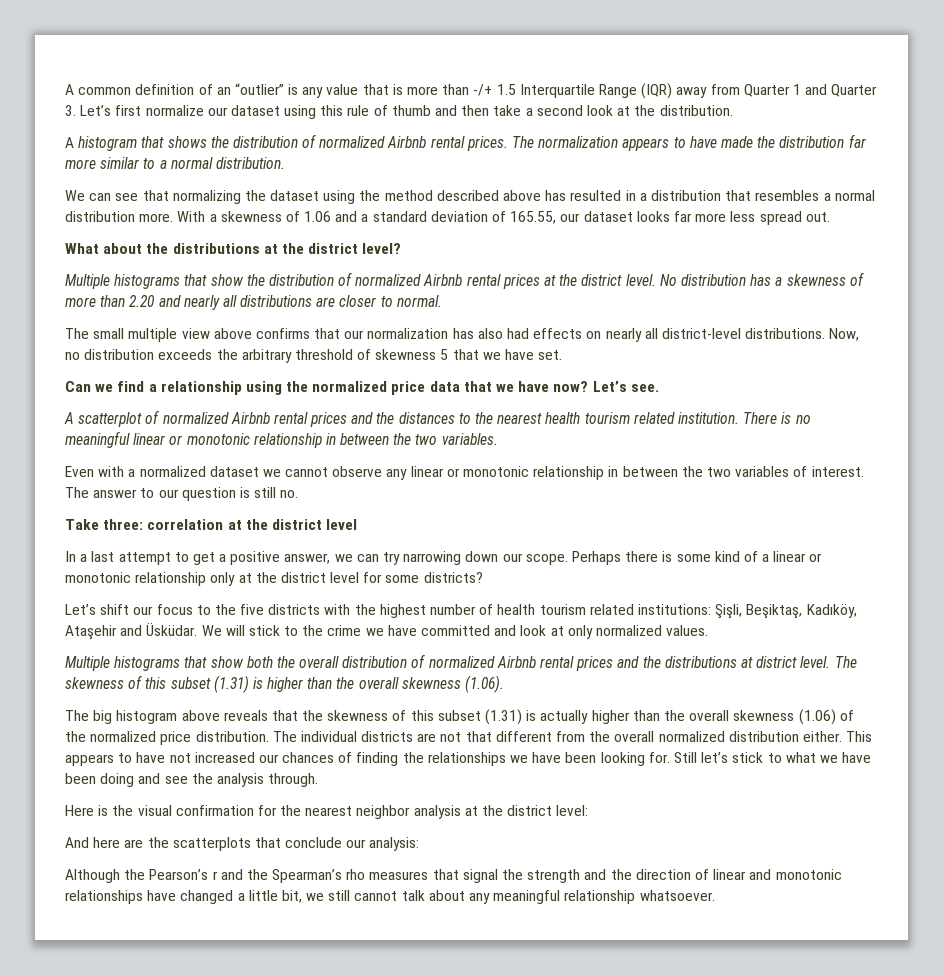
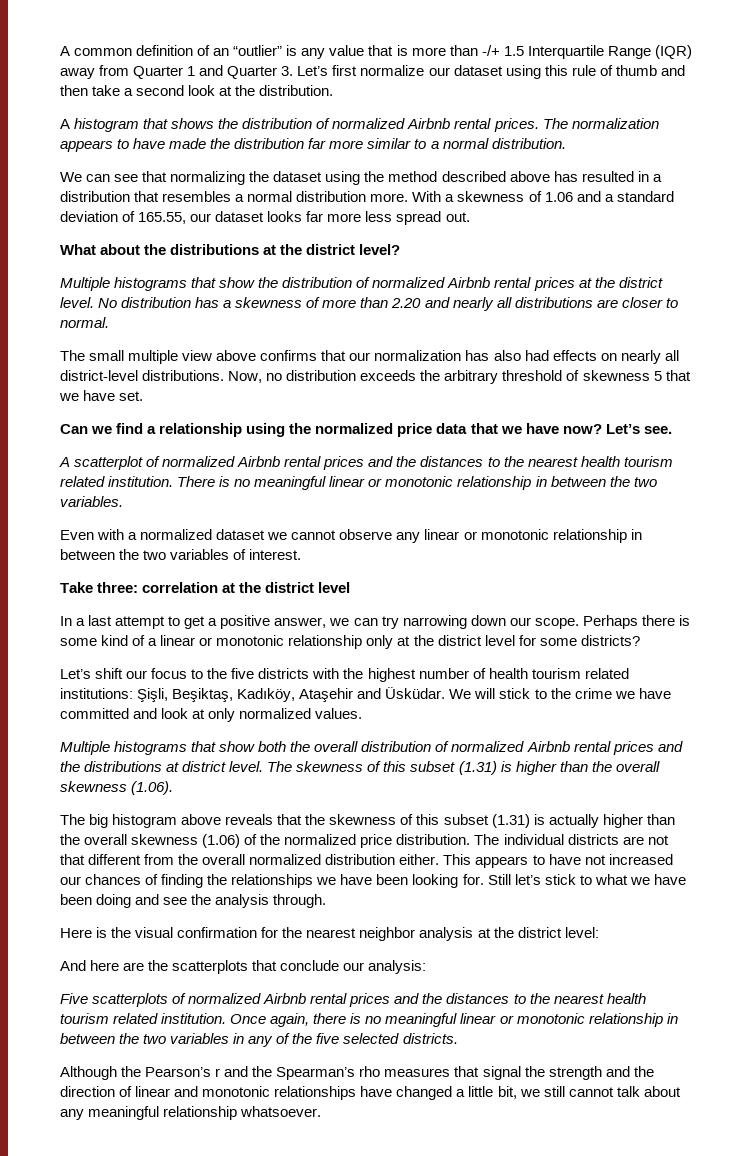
- The answer to our question is still no.
+ Five scatterplots of normalized Airbnb rental prices and the distances to the nearest health tourism related institution. Once again, there is no meaningful linear or monotonic relationship in between the two variables in any of the five selected districts.

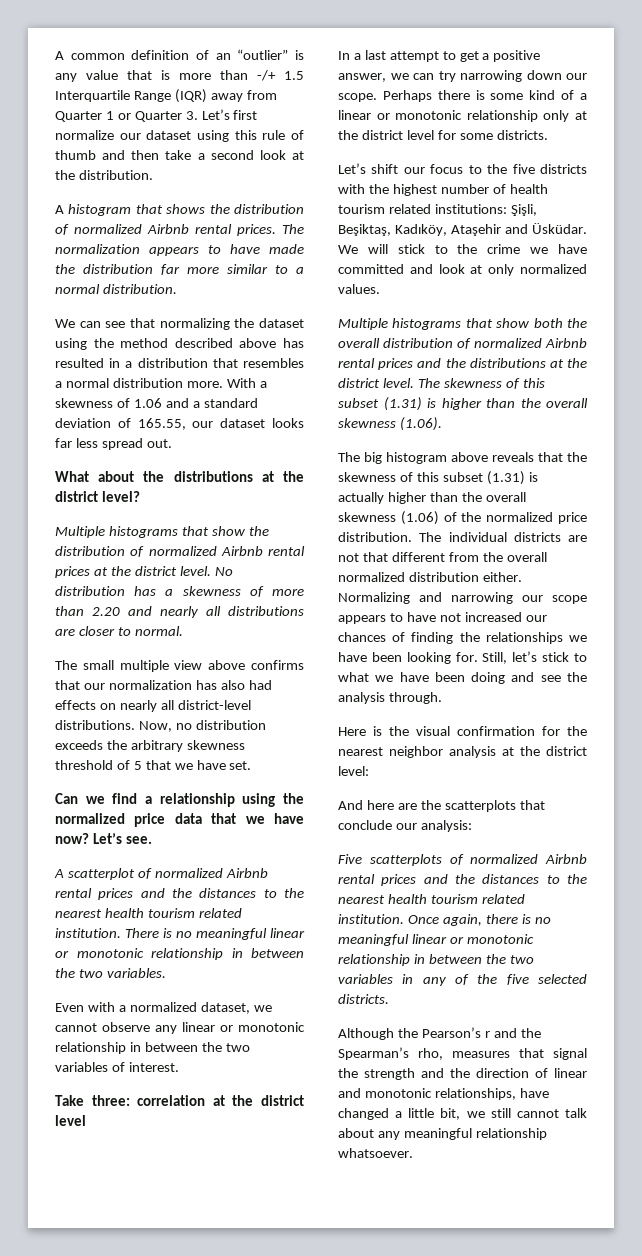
- A common definition of an “outlier” is any value that is more than -/+ 1.5 Interquartile Range (IQR) away from Quarter 1 and Quarter 3. Let’s first normalize our dataset using this rule of thumb and then take a second look at the distribution.
+ A common definition of an “outlier” is any value that is more than -/+ 1.5 Interquartile Range (IQR) away from Quarter 1 or Quarter 3. Let’s first normalize our dataset using this rule of thumb and then take a second look at the distribution.
- With a skewness of 1.06 and a standard deviation of 165.55, our dataset looks far more less spread out.
+ With a skewness of 1.06 and a standard deviation of 165.55, our dataset looks far less spread out.
- Now, no distribution exceeds the arbitrary threshold of skewness 5 that we have set.
+ Now, no distribution exceeds the arbitrary skewness threshold of 5 that we have set.
- Even with a normalized dataset we cannot observe any linear or monotonic relationship in between the two variables of interest.
+ Even with a normalized dataset, we cannot observe any linear or monotonic relationship in between the two variables of interest.
- Perhaps there is some kind of a linear or monotonic relationship only at the district level for some districts?
+ Perhaps there is some kind of a linear or monotonic relationship only at the district level for some districts.
- Multiple histograms that show both the overall distribution of normalized Airbnb rental prices and the distributions at district level.
+ Multiple histograms that show both the overall distribution of normalized Airbnb rental prices and the distributions at the district level.
- This appears to have not increased our chances of finding the relationships we have been looking for.
+ Normalizing and narrowing our scope appears to have not increased our chances of finding the relationships we have been looking for.
- Still let’s stick to what we have been doing and see the analysis through.
+ Still, let’s stick to what we have been doing and see the analysis through.
- Although the Pearson’s r and the Spearman’s rho measures that signal the strength and the direction of linear and monotonic relationships have changed a little bit, we still cannot talk about any meaningful relationship whatsoever.
+ Although the Pearson’s r and the Spearman’s rho, measures that signal the strength and the direction of linear and monotonic relationships, have changed a little bit, we still cannot talk about any meaningful relationship whatsoever.

